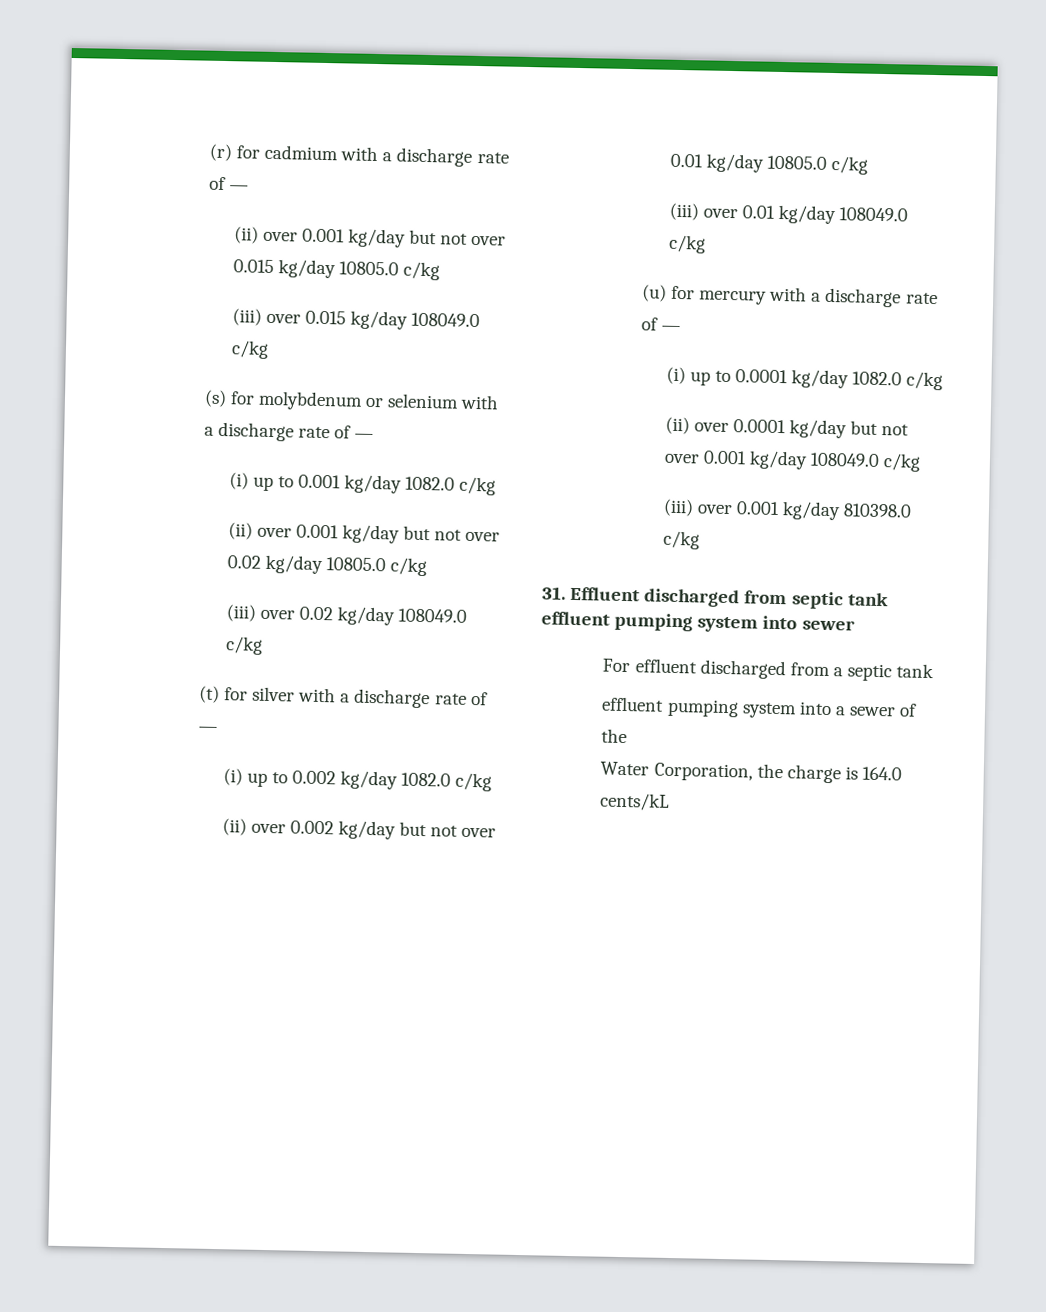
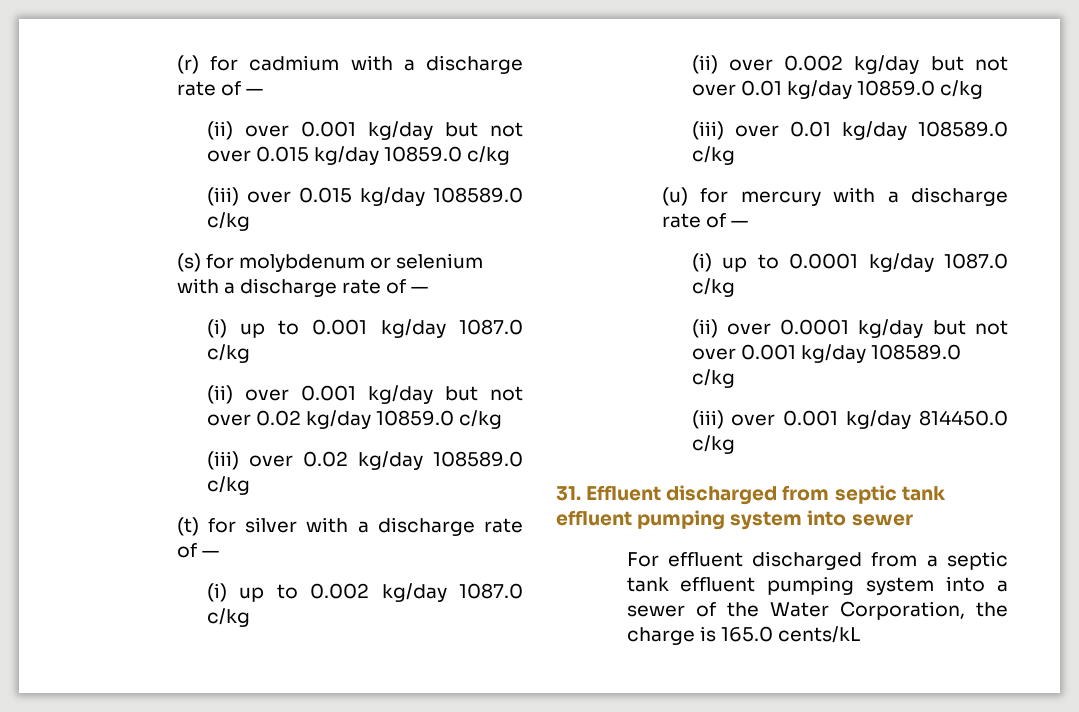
- (ii) over 0.001 kg/day but not over 0.015 kg/day 10805.0 c/kg
+ (ii) over 0.001 kg/day but not over 0.015 kg/day 10859.0 c/kg
- (iii) over 0.015 kg/day 108049.0 c/kg
+ (iii) over 0.015 kg/day 108589.0 c/kg
- (i) up to 0.001 kg/day 1082.0 c/kg
+ (i) up to 0.001 kg/day 1087.0 c/kg
- (ii) over 0.001 kg/day but not over 0.02 kg/day 10805.0 c/kg
+ (ii) over 0.001 kg/day but not over 0.02 kg/day 10859.0 c/kg
- (iii) over 0.02 kg/day 108049.0 c/kg
+ (iii) over 0.02 kg/day 108589.0 c/kg
- (i) up to 0.002 kg/day 1082.0 c/kg
+ (i) up to 0.002 kg/day 1087.0 c/kg
- (ii) over 0.002 kg/day but not over 0.01 kg/day 10805.0 c/kg
+ (ii) over 0.002 kg/day but not over 0.01 kg/day 10859.0 c/kg
- (iii) over 0.01 kg/day 108049.0 c/kg
+ (iii) over 0.01 kg/day 108589.0 c/kg
- (i) up to 0.0001 kg/day 1082.0 c/kg
+ (i) up to 0.0001 kg/day 1087.0 c/kg
- (ii) over 0.0001 kg/day but not over 0.001 kg/day 108049.0 c/kg
+ (ii) over 0.0001 kg/day but not over 0.001 kg/day 108589.0 c/kg
- (iii) over 0.001 kg/day 810398.0 c/kg
+ (iii) over 0.001 kg/day 814450.0 c/kg
- For effluent discharged from a septic tank
- effluent pumping system into a sewer of the
- Water Corporation, the charge is 164.0 cents/kL
+ For effluent discharged from a septic tank effluent pumping system into a sewer of the Water Corporation, the charge is 165.0 cents/kL

